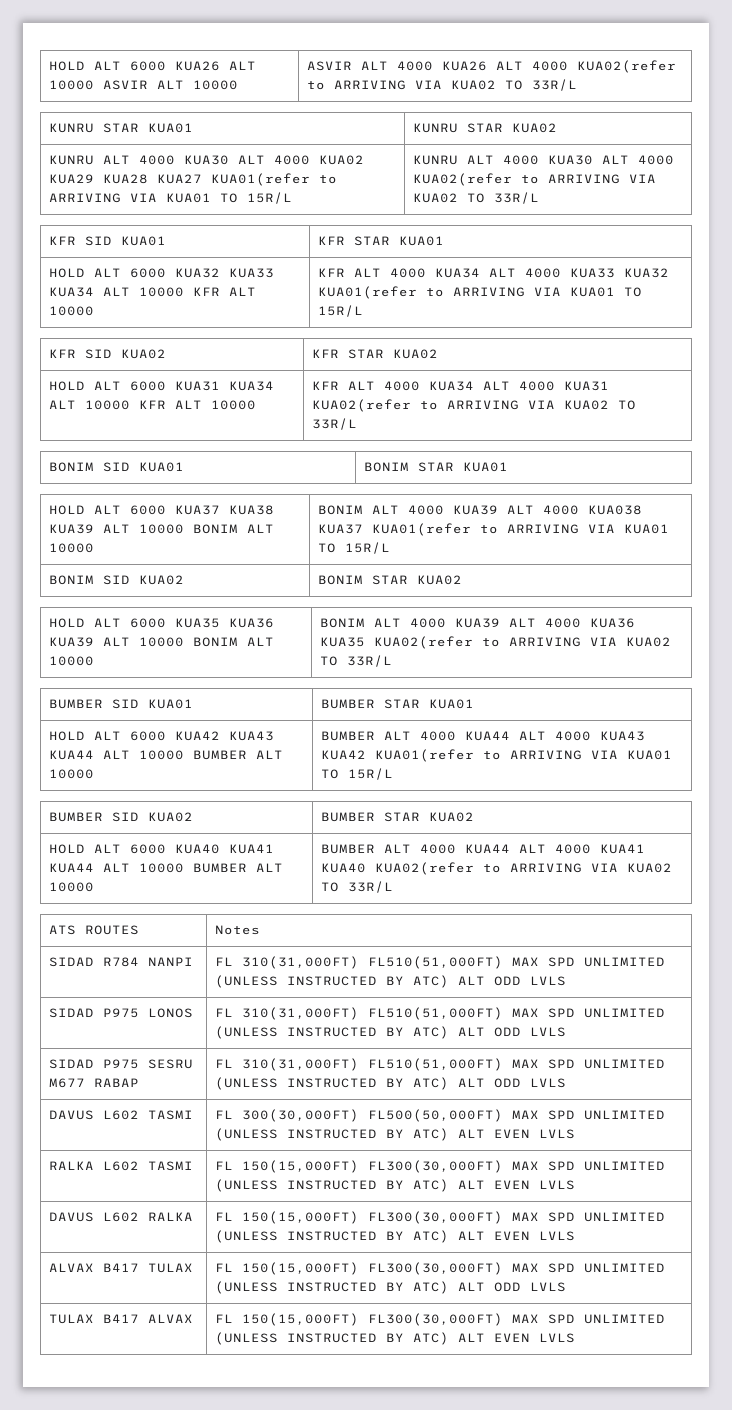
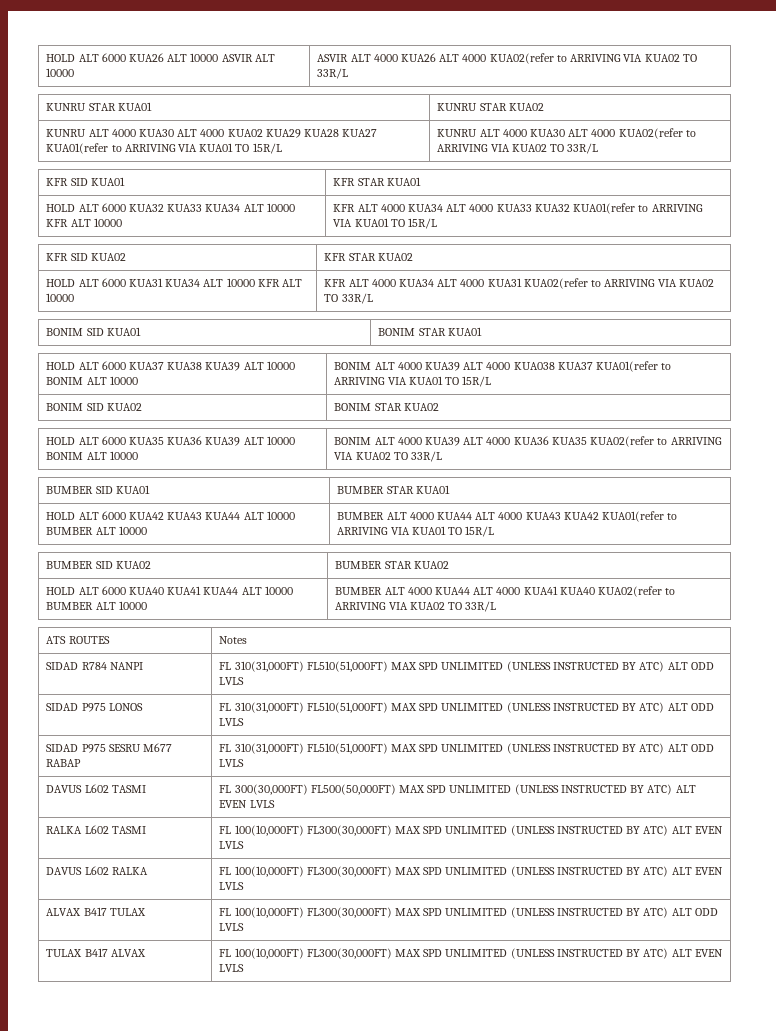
- RALKA L602 TASMI | FL 150(15,000FT) FL300(30,000FT) MAX SPD UNLIMITED (UNLESS INSTRUCTED BY ATC) ALT EVEN LVLS
+ RALKA L602 TASMI | FL 100(10,000FT) FL300(30,000FT) MAX SPD UNLIMITED (UNLESS INSTRUCTED BY ATC) ALT EVEN LVLS
- DAVUS L602 RALKA | FL 150(15,000FT) FL300(30,000FT) MAX SPD UNLIMITED (UNLESS INSTRUCTED BY ATC) ALT EVEN LVLS
+ DAVUS L602 RALKA | FL 100(10,000FT) FL300(30,000FT) MAX SPD UNLIMITED (UNLESS INSTRUCTED BY ATC) ALT EVEN LVLS
- ALVAX B417 TULAX | FL 150(15,000FT) FL300(30,000FT) MAX SPD UNLIMITED (UNLESS INSTRUCTED BY ATC) ALT ODD LVLS
+ ALVAX B417 TULAX | FL 100(10,000FT) FL300(30,000FT) MAX SPD UNLIMITED (UNLESS INSTRUCTED BY ATC) ALT ODD LVLS
- TULAX B417 ALVAX | FL 150(15,000FT) FL300(30,000FT) MAX SPD UNLIMITED (UNLESS INSTRUCTED BY ATC) ALT EVEN LVLS
+ TULAX B417 ALVAX | FL 100(10,000FT) FL300(30,000FT) MAX SPD UNLIMITED (UNLESS INSTRUCTED BY ATC) ALT EVEN LVLS

